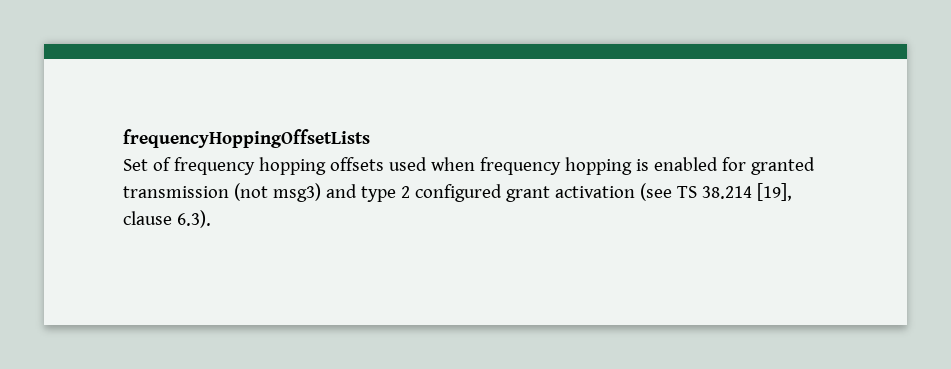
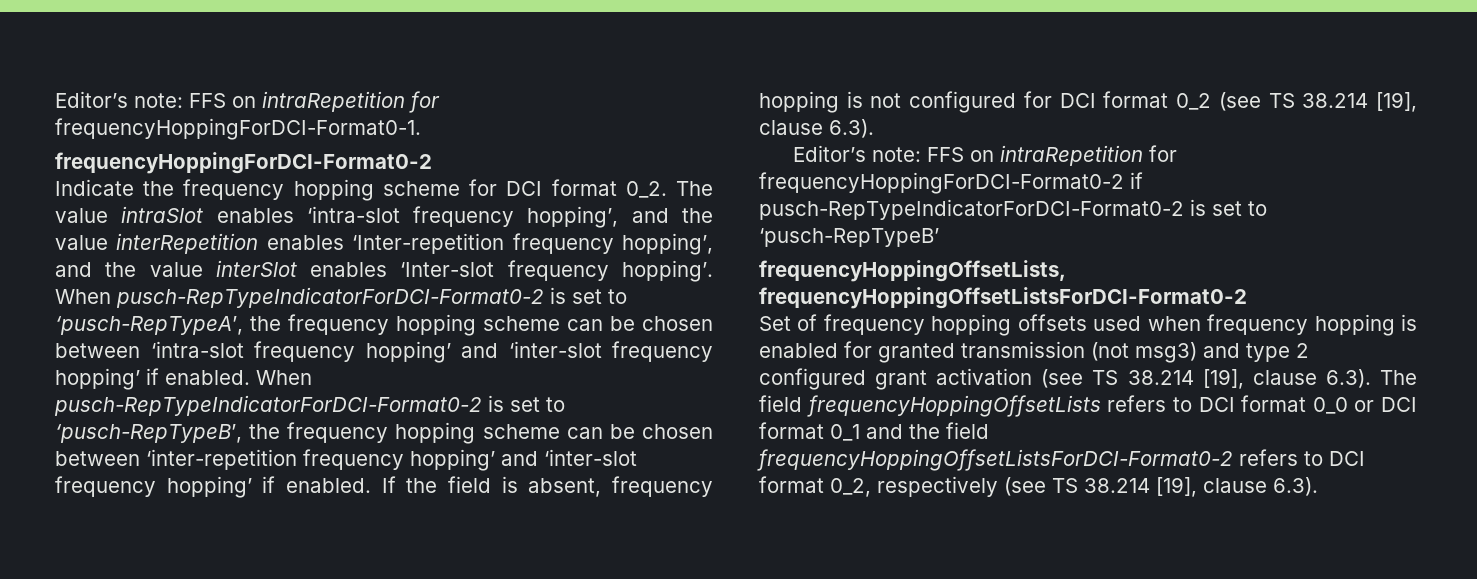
- frequencyHoppingOffsetLists
+ Editor’s note: FFS on intraRepetition for frequencyHoppingForDCI-Format0-1.
+ frequencyHoppingForDCI-Format0-2
+ Indicate the frequency hopping scheme for DCI format 0_2. The value intraSlot enables ‘intra-slot frequency hopping’, and the value interRepetition enables ‘Inter-repetition frequency hopping’, and the value interSlot enables ‘Inter-slot frequency hopping’. When pusch-RepTypeIndicatorForDCI-Format0-2 is set to ‘pusch-RepTypeA’, the frequency hopping scheme can be chosen between ‘intra-slot frequency hopping’ and ‘inter-slot frequency hopping’ if enabled. When pusch-RepTypeIndicatorForDCI-Format0-2 is set to ‘pusch-RepTypeB’, the frequency hopping scheme can be chosen between ‘inter-repetition frequency hopping’ and ‘inter-slot frequency hopping’ if enabled. If the field is absent, frequency hopping is not configured for DCI format 0_2 (see TS 38.214 [19], clause 6.3).
+ Editor’s note: FFS on intraRepetition for frequencyHoppingForDCI-Format0-2 if pusch-RepTypeIndicatorForDCI-Format0-2 is set to ‘pusch-RepTypeB’
+ frequencyHoppingOffsetLists, frequencyHoppingOffsetListsForDCI-Format0-2
- Set of frequency hopping offsets used when frequency hopping is enabled for granted transmission (not msg3) and type 2 configured grant activation (see TS 38.214 [19], clause 6.3).
+ Set of frequency hopping offsets used when frequency hopping is enabled for granted transmission (not msg3) and type 2 configured grant activation (see TS 38.214 [19], clause 6.3). The field frequencyHoppingOffsetLists refers to DCI format 0_0 or DCI format 0_1 and the field frequencyHoppingOffsetListsForDCI-Format0-2 refers to DCI format 0_2, respectively (see TS 38.214 [19], clause 6.3).

